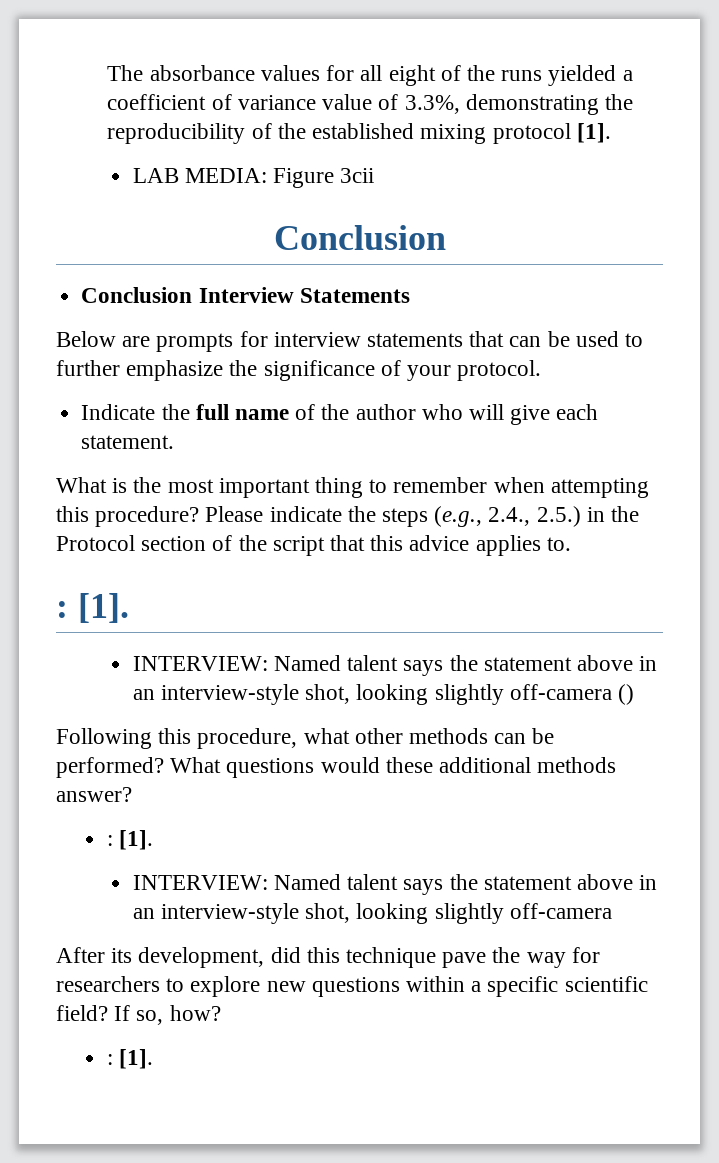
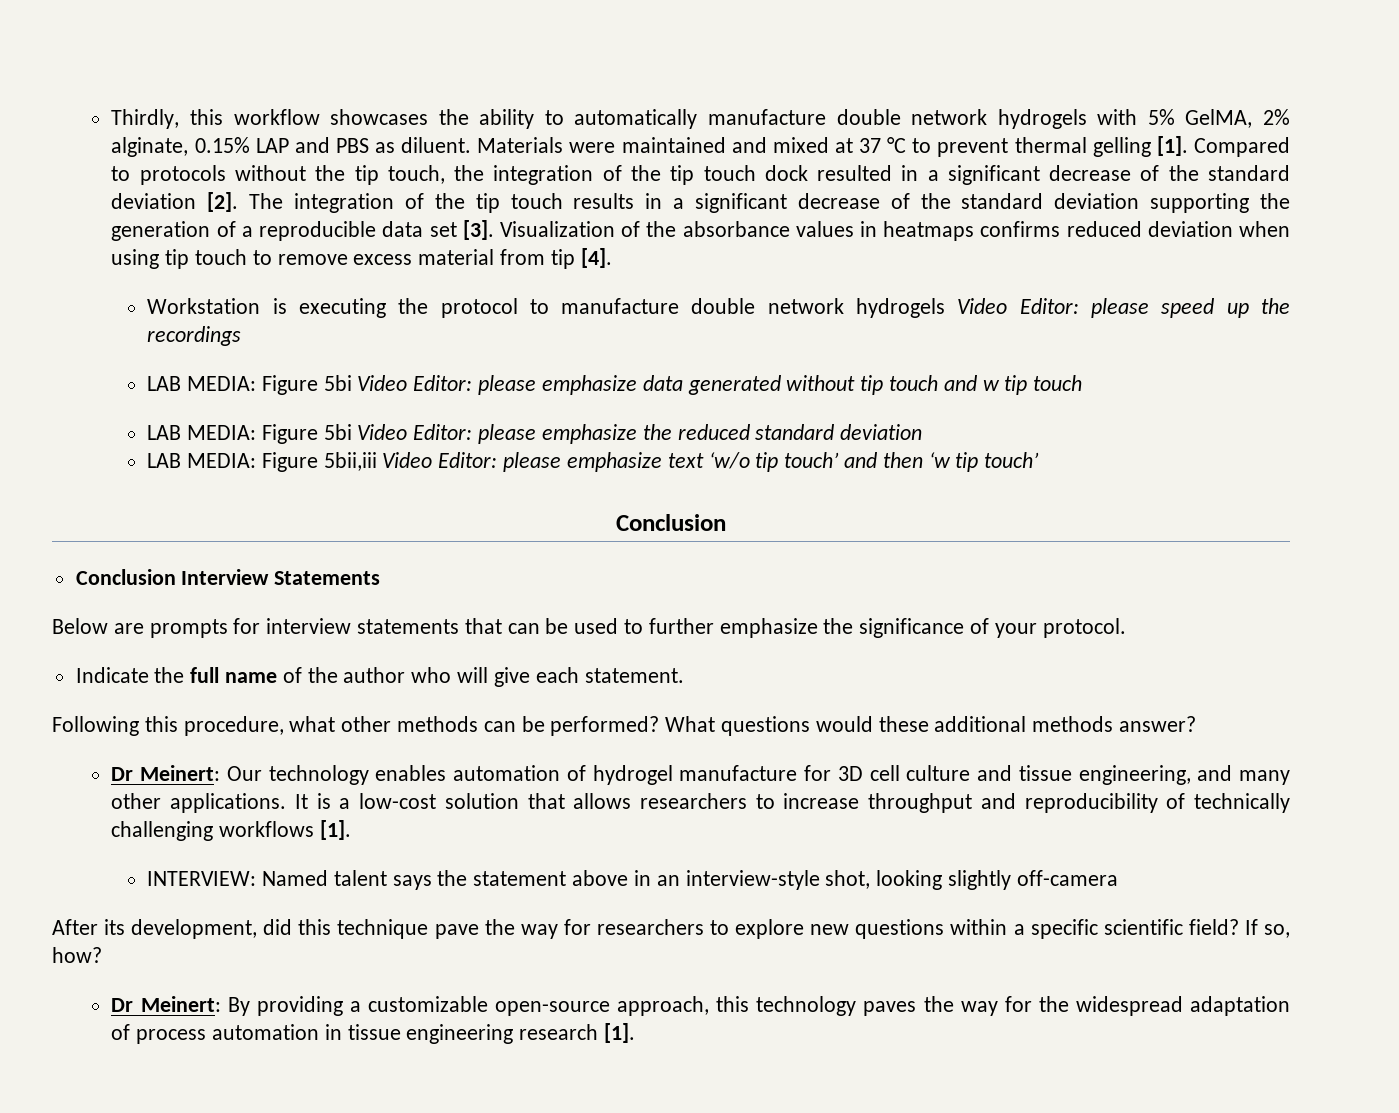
- The absorbance values for all eight of the runs yielded a coefficient of variance value of 3.3%, demonstrating the reproducibility of the established mixing protocol [1].
- LAB MEDIA: Figure 3cii
+ Thirdly, this workflow showcases the ability to automatically manufacture double network hydrogels with 5% GelMA, 2% alginate, 0.15% LAP and PBS as diluent. Materials were maintained and mixed at 37 °C to prevent thermal gelling [1]. Compared to protocols without the tip touch, the integration of the tip touch dock resulted in a significant decrease of the standard deviation [2]. The integration of the tip touch results in a significant decrease of the standard deviation supporting the generation of a reproducible data set [3]. Visualization of the absorbance values in heatmaps confirms reduced deviation when using tip touch to remove excess material from tip [4].
+ Workstation is executing the protocol to manufacture double network hydrogels Video Editor: please speed up the recordings
+ LAB MEDIA: Figure 5bi Video Editor: please emphasize data generated without tip touch and w tip touch
+ LAB MEDIA: Figure 5bi Video Editor: please emphasize the reduced standard deviation
+ LAB MEDIA: Figure 5bii,iii Video Editor: please emphasize text ‘w/o tip touch’ and then ‘w tip touch’
- What is the most important thing to remember when attempting this procedure? Please indicate the steps (e.g., 2.4., 2.5.) in the Protocol section of the script that this advice applies to.
- : [1].
- INTERVIEW: Named talent says the statement above in an interview-style shot, looking slightly off-camera ()
  What questions would these additional methods answer?
- : [1].
+ Dr Meinert: Our technology enables automation of hydrogel manufacture for 3D cell culture and tissue engineering, and many other applications. It is a low-cost solution that allows researchers to increase throughput and reproducibility of technically challenging workflows [1].
  If so, how?
- : [1].
+ Dr Meinert: By providing a customizable open-source approach, this technology paves the way for the widespread adaptation of process automation in tissue engineering research [1].

